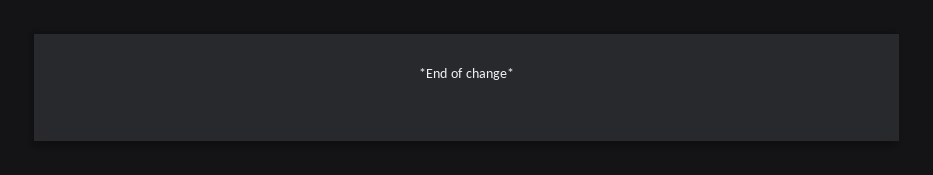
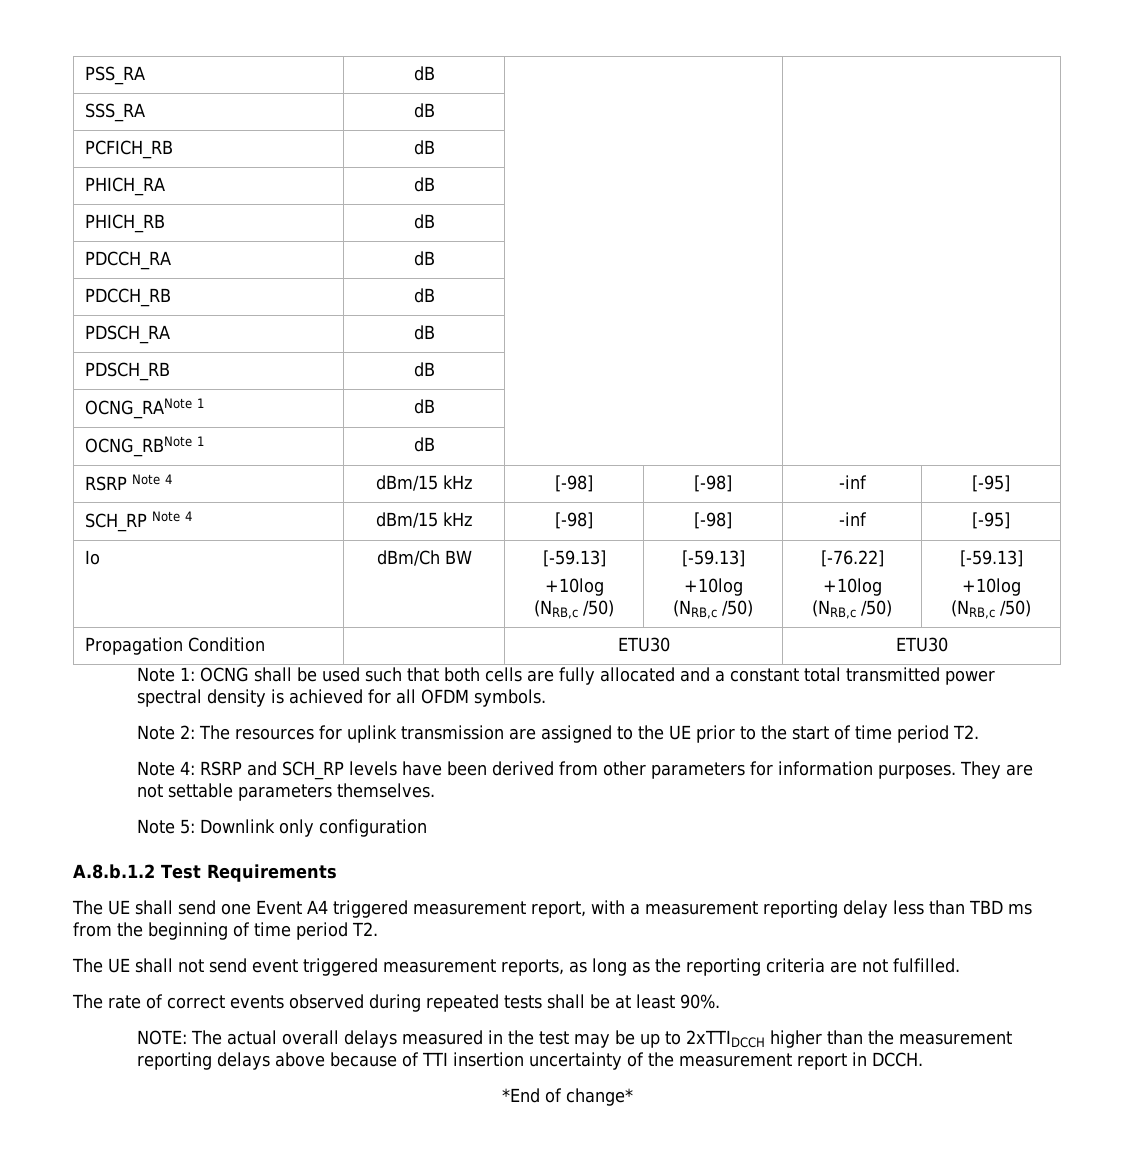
+ PSS_RA | dB | |
+ SSS_RA | dB | |
+ PCFICH_RB | dB | |
+ PHICH_RA | dB | |
+ PHICH_RB | dB | |
+ PDCCH_RA | dB | |
+ PDCCH_RB | dB | |
+ PDSCH_RA | dB | |
+ PDSCH_RB | dB | |
+ OCNG_RANote 1 | dB | |
+ OCNG_RBNote 1 | dB | |
+ RSRP Note 4 | dBm/15 kHz | [-98] | [-98] | -inf | [-95]
+ SCH_RP Note 4 | dBm/15 kHz | [-98] | [-98] | -inf | [-95]
+ Io | dBm/Ch BW | [-59.13]
+ +10log
+ (NRB,c /50) | [-59.13]
+ +10log
+ (NRB,c /50) | [-76.22]
+ +10log
+ (NRB,c /50) | [-59.13]
+ +10log
+ (NRB,c /50)
+ Propagation Condition | | ETU30 | ETU30
+ Note 1: OCNG shall be used such that both cells are fully allocated and a constant total transmitted power spectral density is achieved for all OFDM symbols.
+ Note 2: The resources for uplink transmission are assigned to the UE prior to the start of time period T2.
+ Note 4: RSRP and SCH_RP levels have been derived from other parameters for information purposes. They are not settable parameters themselves.
+ Note 5: Downlink only configuration
+ A.8.b.1.2 Test Requirements
+ The UE shall send one Event A4 triggered measurement report, with a measurement reporting delay less than TBD ms from the beginning of time period T2.
+ The UE shall not send event triggered measurement reports, as long as the reporting criteria are not fulfilled.
+ The rate of correct events observed during repeated tests shall be at least 90%.
+ NOTE: The actual overall delays measured in the test may be up to 2xTTIDCCH higher than the measurement reporting delays above because of TTI insertion uncertainty of the measurement report in DCCH.

